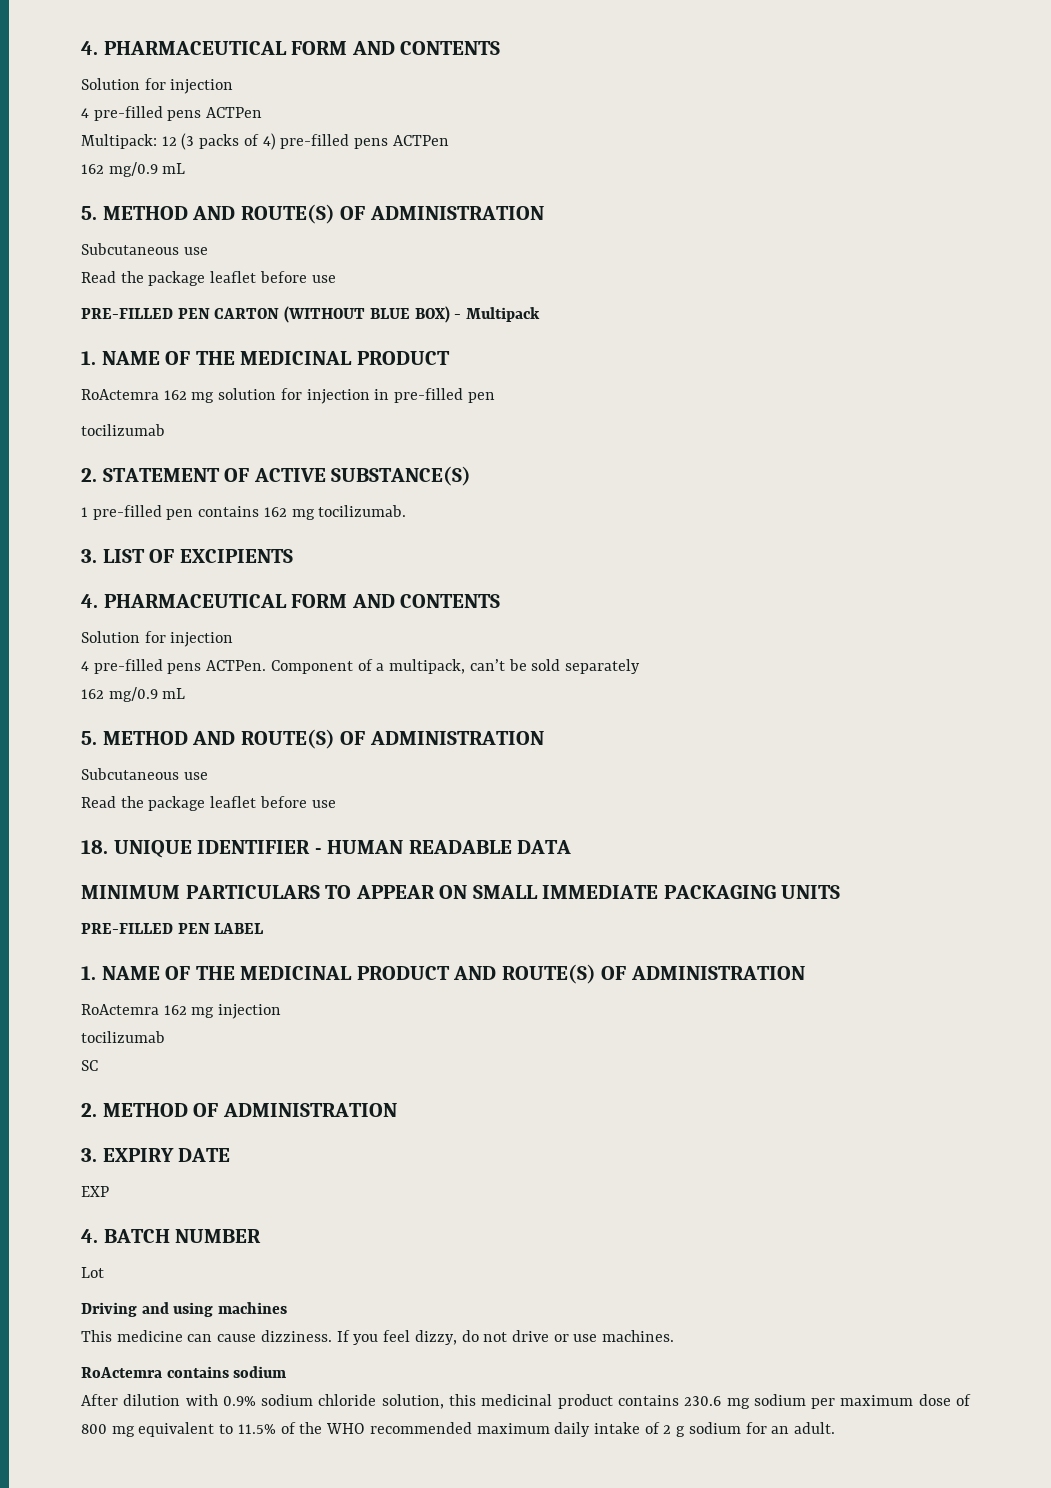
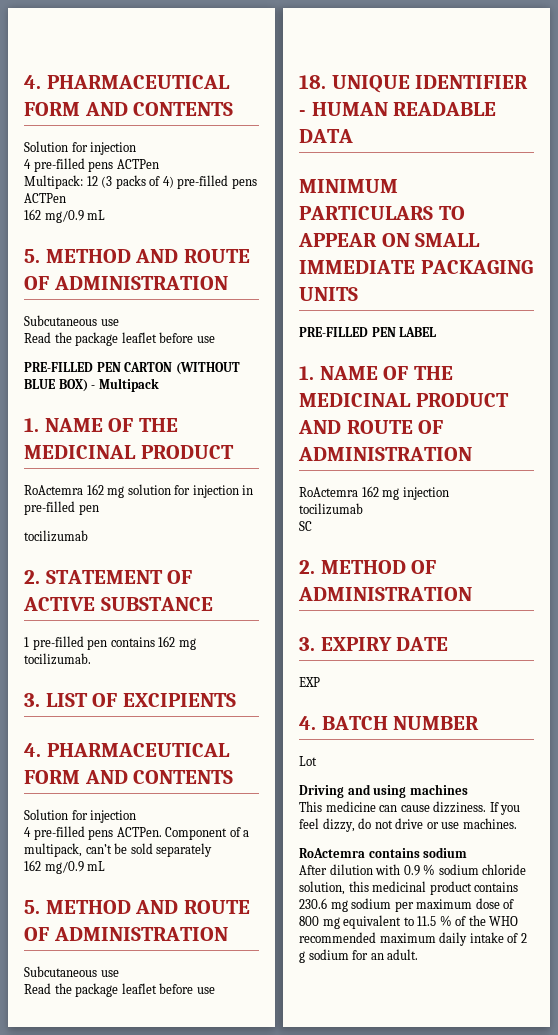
  Multipack: 12 (3 packs of 4) pre-filled pens ACTPen
  162 mg/0.9 mL
- 5. METHOD AND ROUTE(S) OF ADMINISTRATION
+ 5. METHOD AND ROUTE OF ADMINISTRATION
- 2. STATEMENT OF ACTIVE SUBSTANCE(S)
+ 2. STATEMENT OF ACTIVE SUBSTANCE
  Component of a multipack, can’t be sold separately
  162 mg/0.9 mL
- 5. METHOD AND ROUTE(S) OF ADMINISTRATION
+ 5. METHOD AND ROUTE OF ADMINISTRATION
- 1. NAME OF THE MEDICINAL PRODUCT AND ROUTE(S) OF ADMINISTRATION
+ 1. NAME OF THE MEDICINAL PRODUCT AND ROUTE OF ADMINISTRATION
- After dilution with 0.9% sodium chloride solution, this medicinal product contains 230.6 mg sodium per maximum dose of 800 mg equivalent to 11.5% of the WHO recommended maximum daily intake of 2 g sodium for an adult.
+ After dilution with 0.9 % sodium chloride solution, this medicinal product contains 230.6 mg sodium per maximum dose of 800 mg equivalent to 11.5 % of the WHO recommended maximum daily intake of 2 g sodium for an adult.

